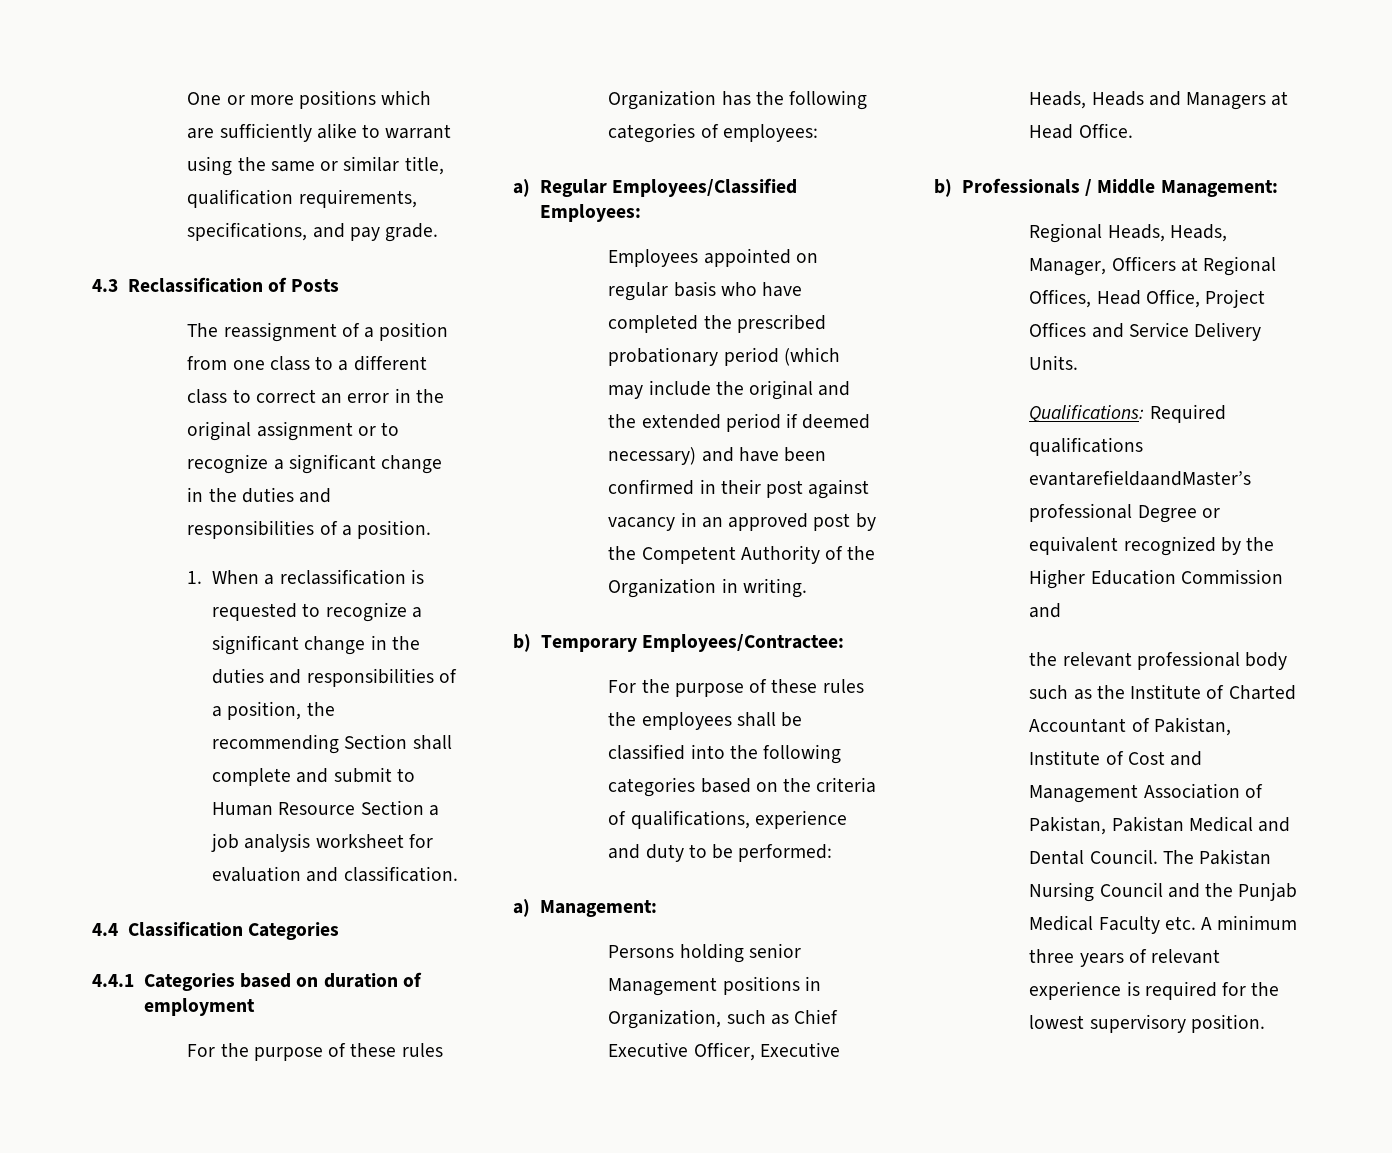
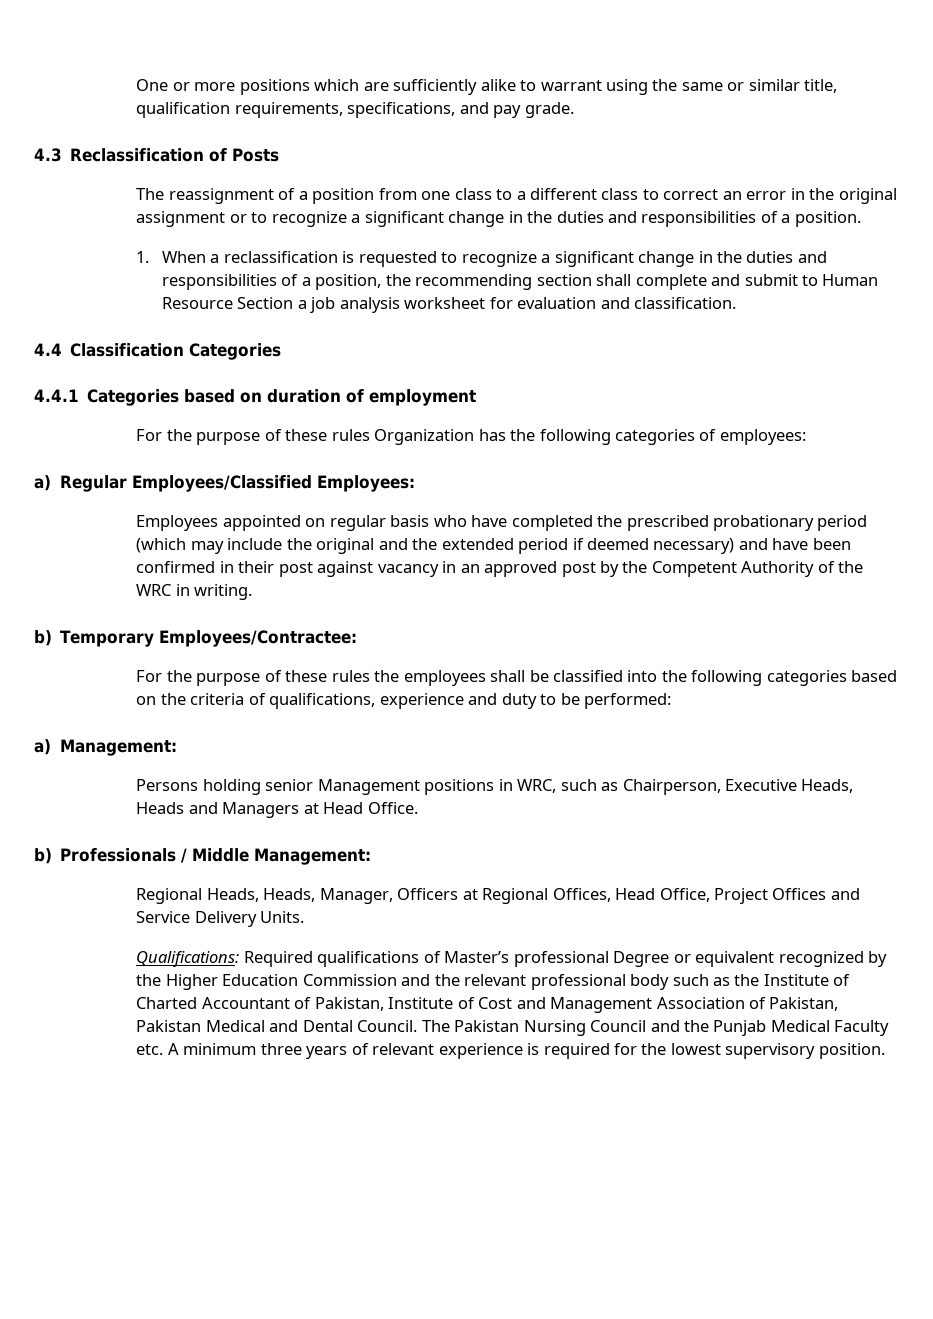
- 1. When a reclassification is requested to recognize a significant change in the duties and responsibilities of a position, the recommending Section shall complete and submit to Human Resource Section a job analysis worksheet for evaluation and classification.
+ 1. When a reclassification is requested to recognize a significant change in the duties and responsibilities of a position, the recommending section shall complete and submit to Human Resource Section a job analysis worksheet for evaluation and classification.
- Employees appointed on regular basis who have completed the prescribed probationary period (which may include the original and the extended period if deemed necessary) and have been confirmed in their post against vacancy in an approved post by the Competent Authority of the Organization in writing.
+ Employees appointed on regular basis who have completed the prescribed probationary period (which may include the original and the extended period if deemed necessary) and have been confirmed in their post against vacancy in an approved post by the Competent Authority of the WRC in writing.
- Persons holding senior Management positions in Organization, such as Chief Executive Officer, Executive Heads, Heads and Managers at Head Office.
+ Persons holding senior Management positions in WRC, such as Chairperson, Executive Heads, Heads and Managers at Head Office.
- Qualifications: Required qualifications evantarefieldaandMaster’s professional Degree or equivalent recognized by the Higher Education Commission and
- the relevant professional body such as the Institute of Charted Accountant of Pakistan, Institute of Cost and Management Association of Pakistan, Pakistan Medical and Dental Council.
+ Qualifications: Required qualifications of Master’s professional Degree or equivalent recognized by the Higher Education Commission and the relevant professional body such as the Institute of Charted Accountant of Pakistan, Institute of Cost and Management Association of Pakistan, Pakistan Medical and Dental Council.

